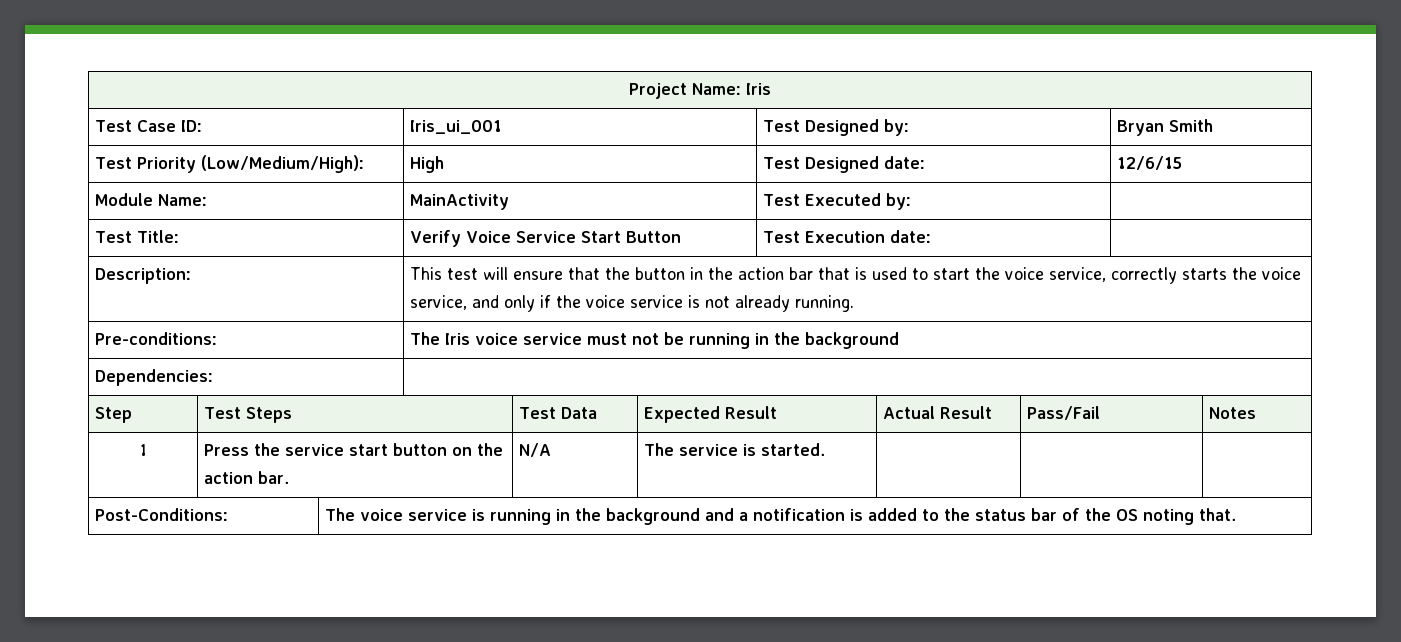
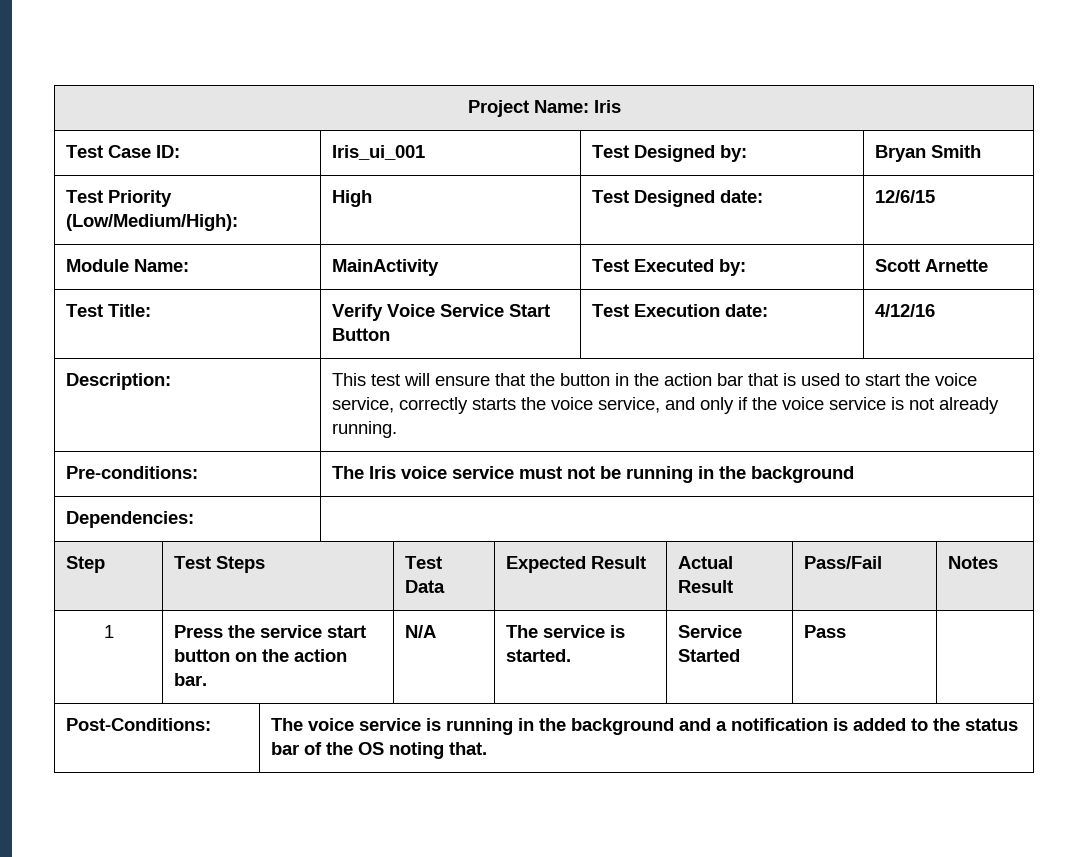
- Module Name: | MainActivity | Test Executed by: |
+ Module Name: | MainActivity | Test Executed by: | Scott Arnette
- Test Title: | Verify Voice Service Start Button | Test Execution date: |
+ Test Title: | Verify Voice Service Start Button | Test Execution date: | 4/12/16
- 1 | Press the service start button on the action bar. | N/A | The service is started. | | |
+ 1 | Press the service start button on the action bar. | N/A | The service is started. | Service Started | Pass |

